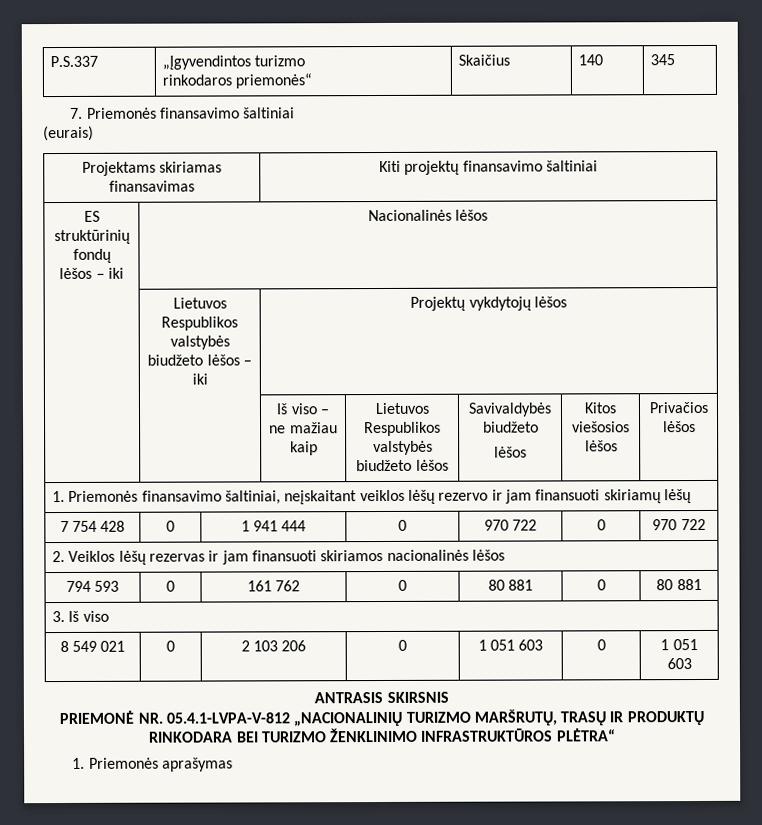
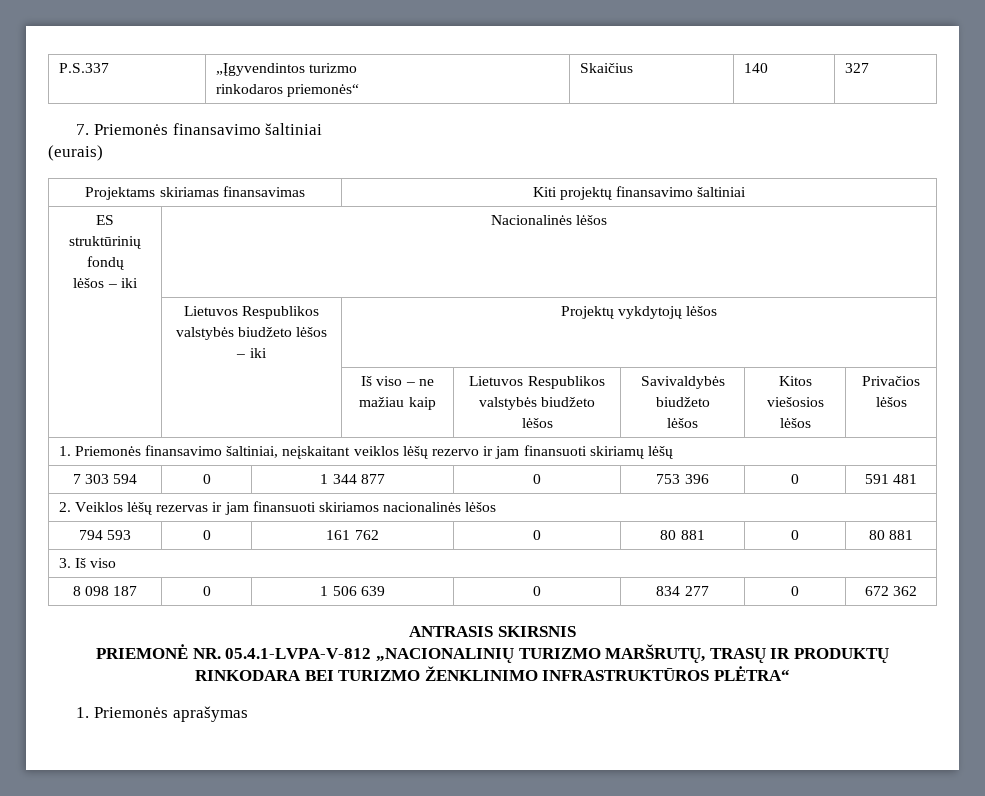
  P.S.337 | „Įgyvendintos turizmo
- rinkodaros priemonės“ | Skaičius | 140 | 345
+ rinkodaros priemonės“ | Skaičius | 140 | 327
- 7 754 428 | 0 | 1 941 444 | 0 | 970 722 | 0 | 970 722
+ 7 303 594 | 0 | 1 344 877 | 0 | 753 396 | 0 | 591 481
- 8 549 021 | 0 | 2 103 206 | 0 | 1 051 603 | 0 | 1 051 603
+ 8 098 187 | 0 | 1 506 639 | 0 | 834 277 | 0 | 672 362

